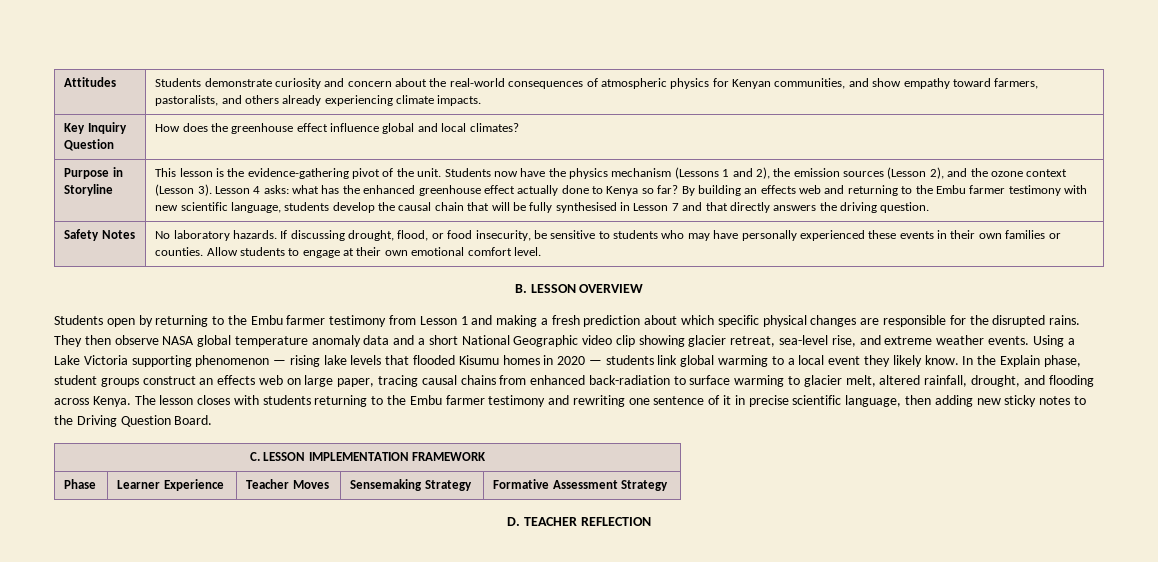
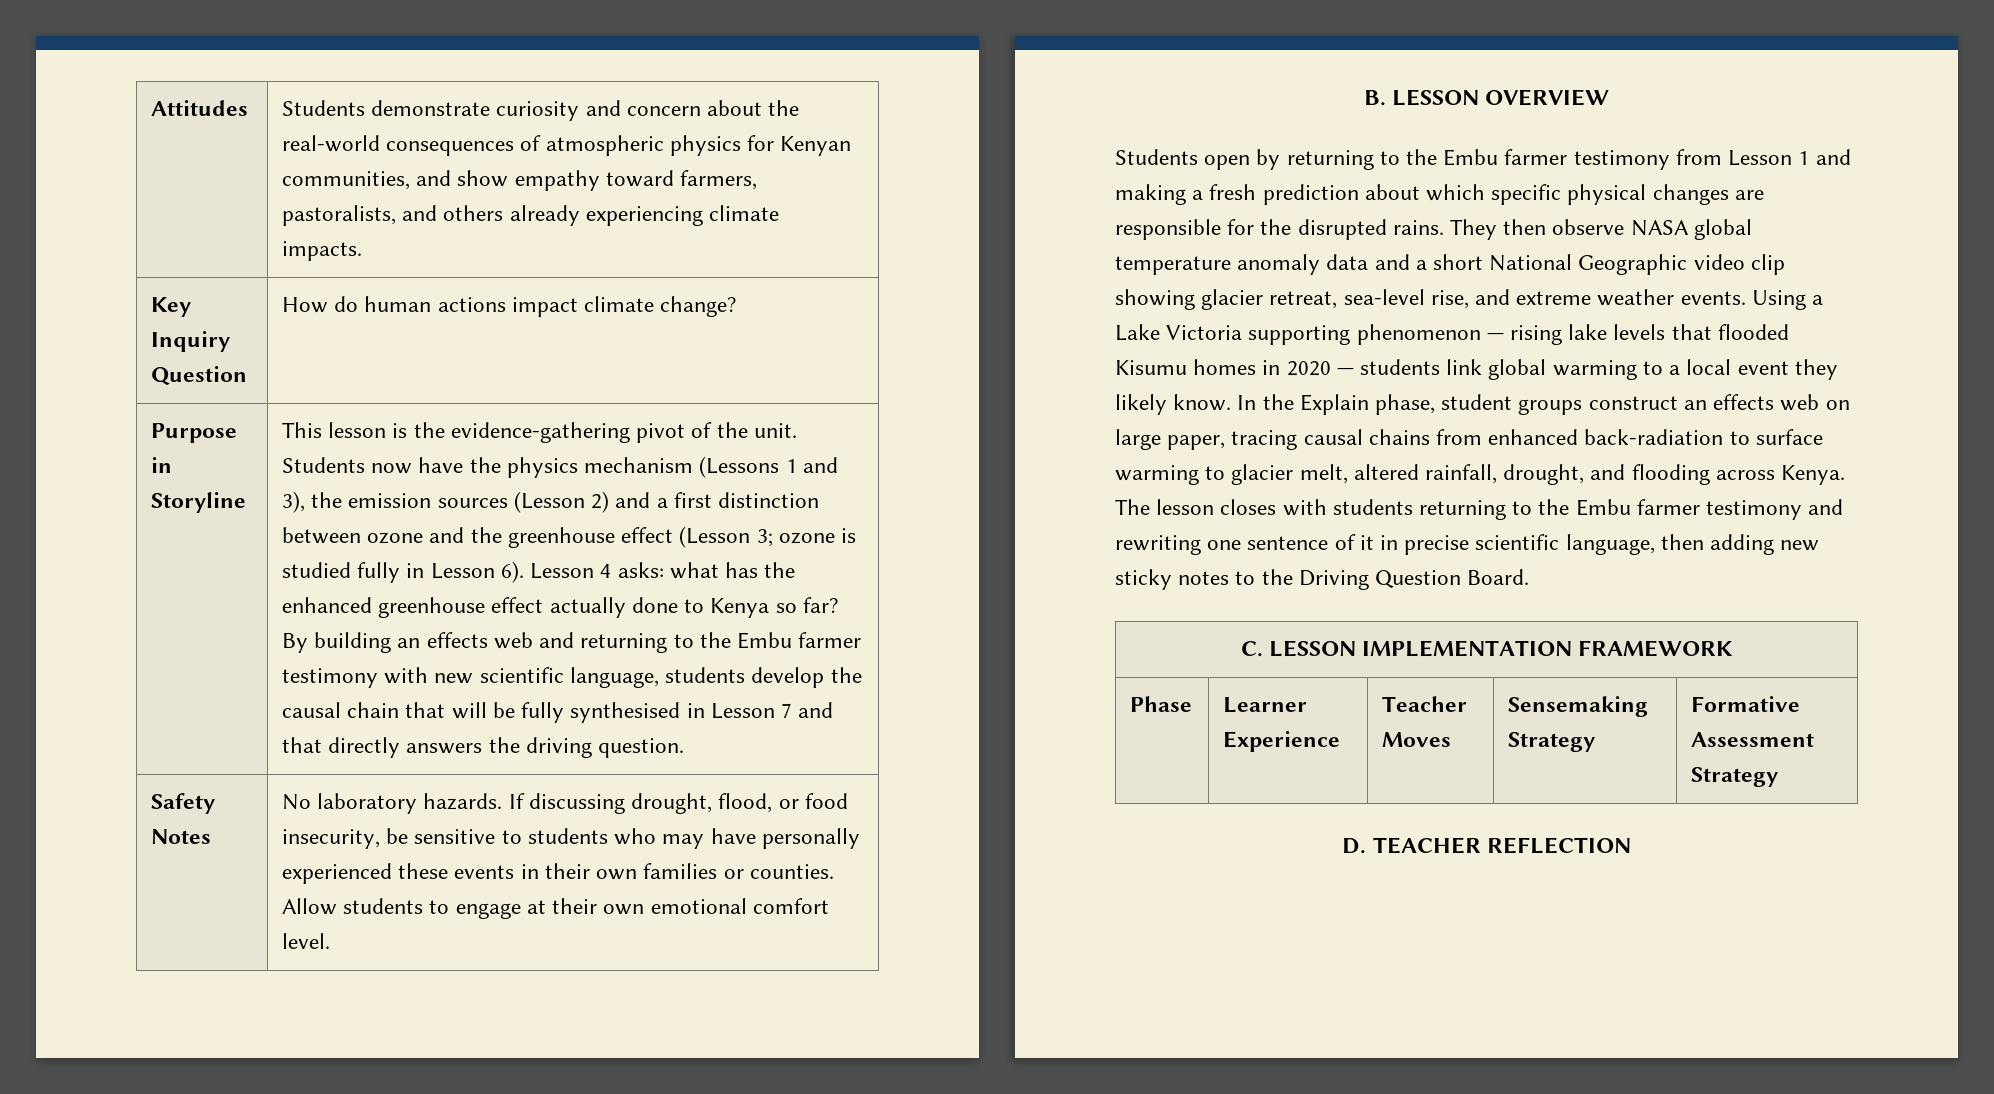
- Key Inquiry Question | How does the greenhouse effect influence global and local climates?
+ Key Inquiry Question | How do human actions impact climate change?
- Students now have the physics mechanism (Lessons 1 and 2), the emission sources (Lesson 2), and the ozone context (Lesson 3).
+ Students now have the physics mechanism (Lessons 1 and 3), the emission sources (Lesson 2) and a first distinction between ozone and the greenhouse effect (Lesson 3; ozone is studied fully in Lesson 6).

